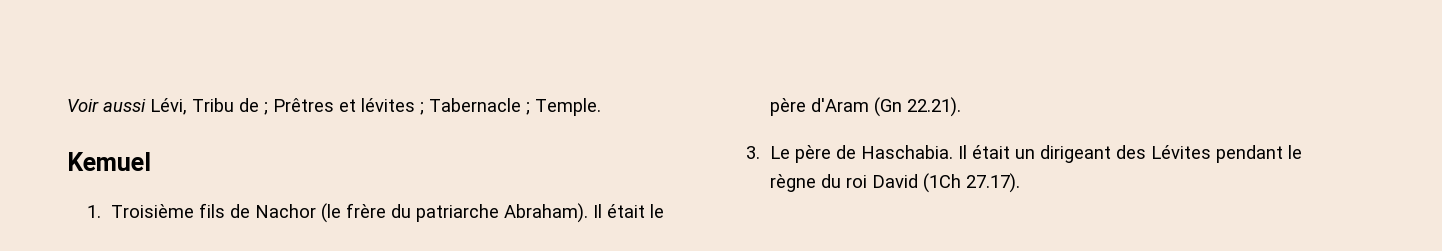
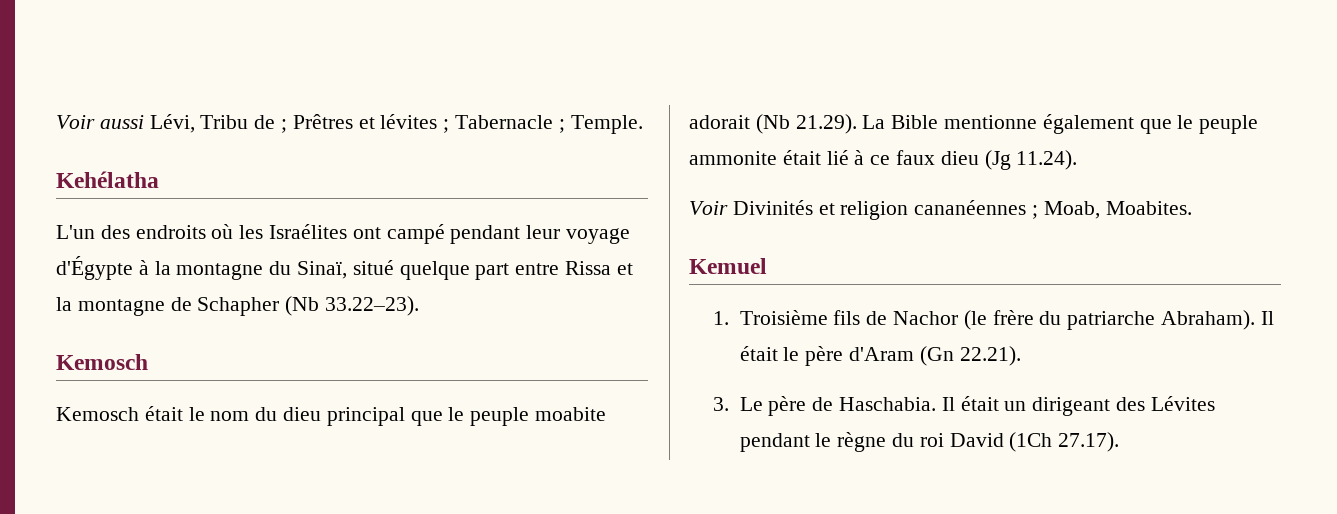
+ Kehélatha
+ L'un des endroits où les Israélites ont campé pendant leur voyage d'Égypte à la montagne du Sinaï, situé quelque part entre Rissa et la montagne de Schapher (Nb 33.22–23).
+ Kemosch
+ Kemosch était le nom du dieu principal que le peuple moabite adorait (Nb 21.29). La Bible mentionne également que le peuple ammonite était lié à ce faux dieu (Jg 11.24).
+ Voir Divinités et religion cananéennes ; Moab, Moabites.

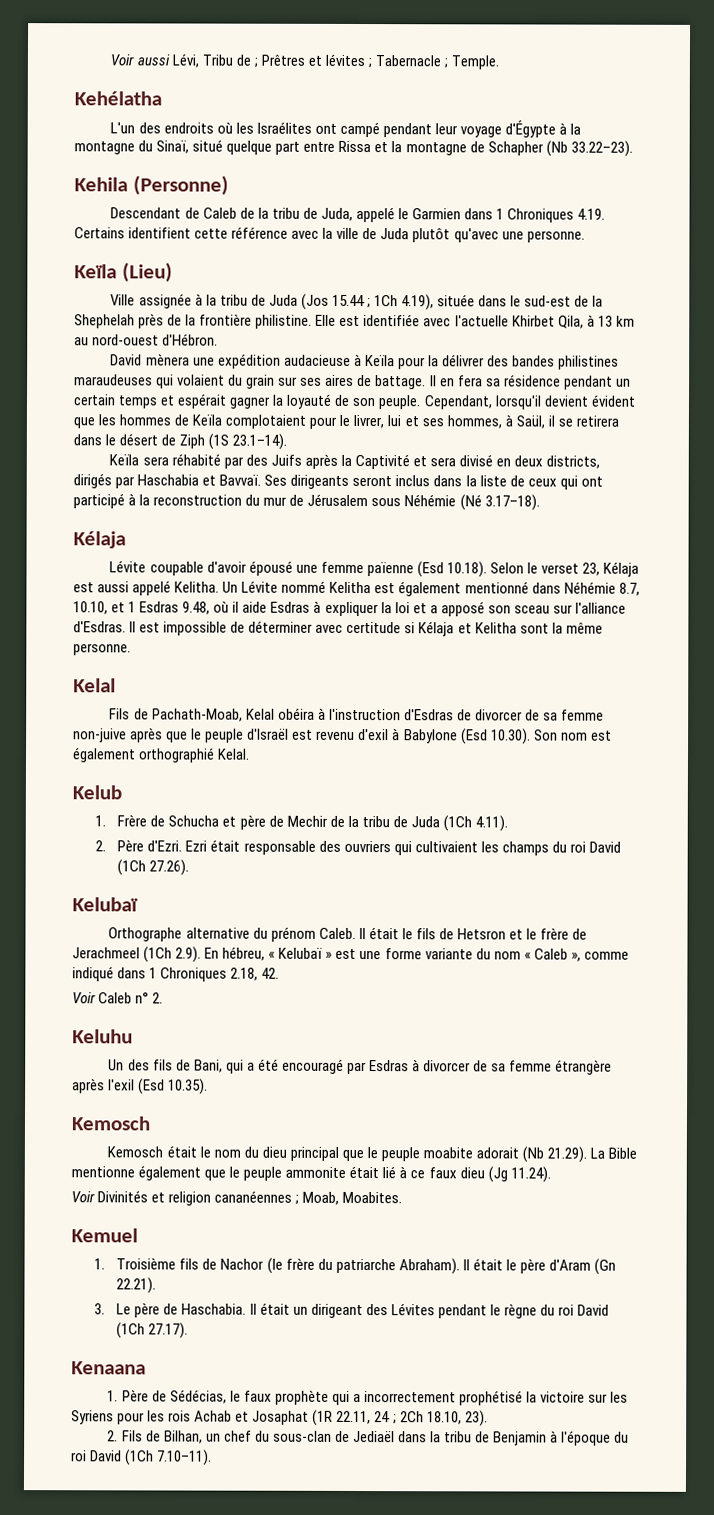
+ Kehila (Personne)
+ Descendant de Caleb de la tribu de Juda, appelé le Garmien dans 1 Chroniques 4.19. Certains identifient cette référence avec la ville de Juda plutôt qu'avec une personne.
+ Keïla (Lieu)
+ Ville assignée à la tribu de Juda (Jos 15.44 ; 1Ch 4.19), située dans le sud-est de la Shephelah près de la frontière philistine. Elle est identifiée avec l'actuelle Khirbet Qila, à 13 km au nord-ouest d'Hébron.
+ David mènera une expédition audacieuse à Keïla pour la délivrer des bandes philistines maraudeuses qui volaient du grain sur ses aires de battage. Il en fera sa résidence pendant un certain temps et espérait gagner la loyauté de son peuple. Cependant, lorsqu'il devient évident que les hommes de Keïla complotaient pour le livrer, lui et ses hommes, à Saül, il se retirera dans le désert de Ziph (1S 23.1–14).
+ Keïla sera réhabité par des Juifs après la Captivité et sera divisé en deux districts, dirigés par Haschabia et Bavvaï. Ses dirigeants seront inclus dans la liste de ceux qui ont participé à la reconstruction du mur de Jérusalem sous Néhémie (Né 3.17–18).
+ Kélaja
+ Lévite coupable d'avoir épousé une femme païenne (Esd 10.18). Selon le verset 23, Kélaja est aussi appelé Kelitha. Un Lévite nommé Kelitha est également mentionné dans Néhémie 8.7, 10.10, et 1 Esdras 9.48, où il aide Esdras à expliquer la loi et a apposé son sceau sur l'alliance d'Esdras. Il est impossible de déterminer avec certitude si Kélaja et Kelitha sont la même personne.
+ Kelal
+ Fils de Pachath-Moab, Kelal obéira à l'instruction d'Esdras de divorcer de sa femme non-juive après que le peuple d'Israël est revenu d'exil à Babylone (Esd 10.30). Son nom est également orthographié Kelal.
+ Kelub
+ 1. Frère de Schucha et père de Mechir de la tribu de Juda (1Ch 4.11).
+ 2. Père d'Ezri. Ezri était responsable des ouvriers qui cultivaient les champs du roi David (1Ch 27.26).
+ Kelubaï
+ Orthographe alternative du prénom Caleb. Il était le fils de Hetsron et le frère de Jerachmeel (1Ch 2.9). En hébreu, « Kelubaï » est une forme variante du nom « Caleb », comme indiqué dans 1 Chroniques 2.18, 42.
+ Voir Caleb n° 2.
+ Keluhu
+ Un des fils de Bani, qui a été encouragé par Esdras à divorcer de sa femme étrangère après l'exil (Esd 10.35).
+ Kenaana
+ 1. Père de Sédécias, le faux prophète qui a incorrectement prophétisé la victoire sur les Syriens pour les rois Achab et Josaphat (1R 22.11, 24 ; 2Ch 18.10, 23).
+ 2. Fils de Bilhan, un chef du sous-clan de Jediaël dans la tribu de Benjamin à l'époque du roi David (1Ch 7.10–11).

